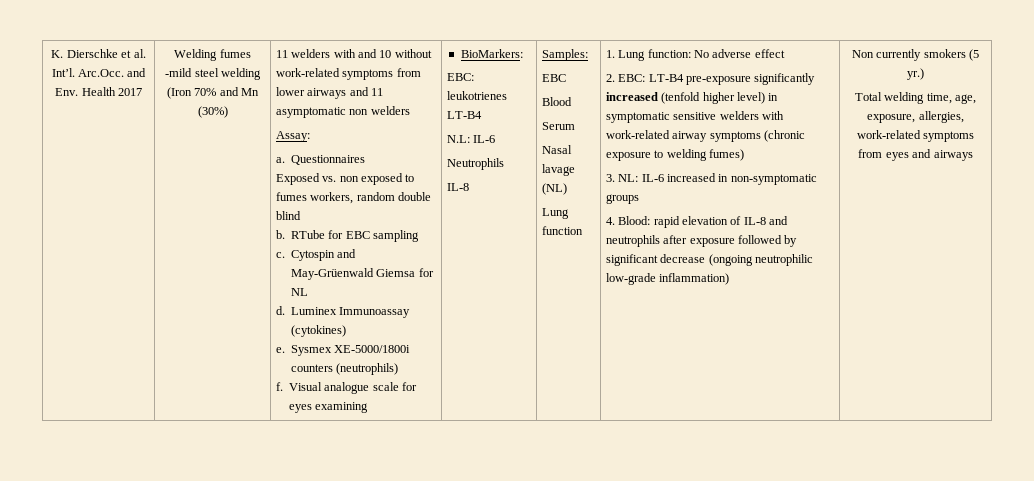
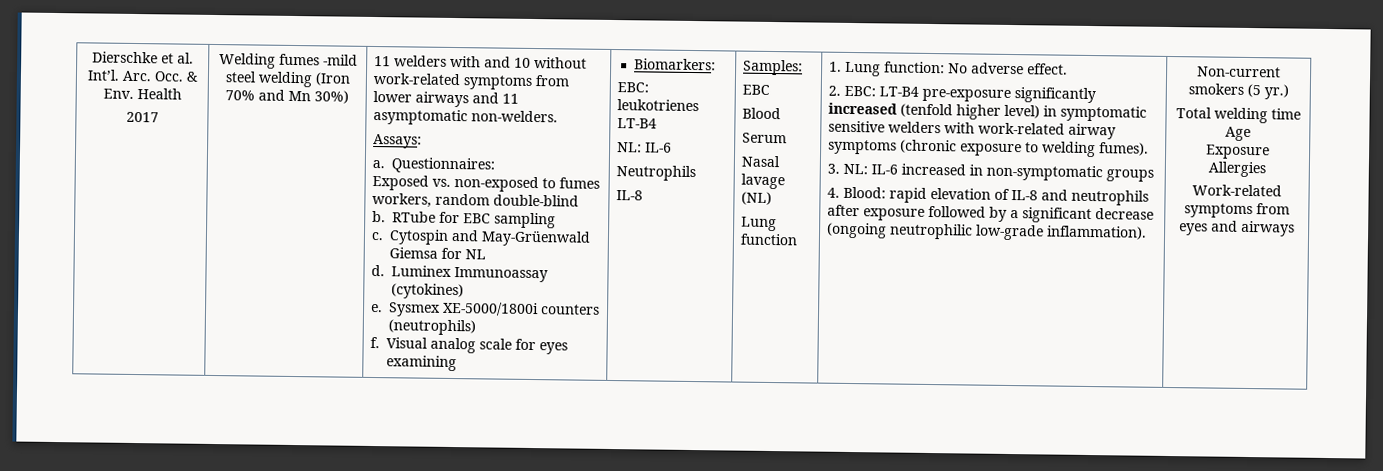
- K. Dierschke et al. Int’l.
+ Dierschke et al. Int’l.
- Arc.Occ. and Env. Health 2017
+ Arc. Occ. & Env. Health
+ 2017
- Welding fumes -mild steel welding (Iron 70% and Mn (30%)
+ Welding fumes -mild steel welding (Iron 70% and Mn 30%)
- 11 welders with and 10 without work-related symptoms from lower airways and 11 asymptomatic non welders
- Assay:
+ 11 welders with and 10 without work-related symptoms from lower airways and 11 asymptomatic non-welders.
+ Assays:
- Questionnaires
+ Questionnaires:
- Exposed vs. non exposed to fumes workers, random double blind
+ Exposed vs. non-exposed to fumes workers, random double-blind
- Visual analogue scale for eyes examining
+ Visual analog scale for eyes examining
- BioMarkers:
+ Biomarkers:
  EBC: leukotrienes LT-B4
- N.L: IL-6
+ NL: IL-6
- 1. Lung function: No adverse effect
+ 1. Lung function: No adverse effect.
- 2. EBC: LT-B4 pre-exposure significantly increased (tenfold higher level) in symptomatic sensitive welders with work-related airway symptoms (chronic exposure to welding fumes)
+ 2. EBC: LT-B4 pre-exposure significantly increased (tenfold higher level) in symptomatic sensitive welders with work-related airway symptoms (chronic exposure to welding fumes).
- 4. Blood: rapid elevation of IL-8 and neutrophils after exposure followed by significant decrease (ongoing neutrophilic low-grade inflammation) | Non currently smokers (5 yr.)
+ 4. Blood: rapid elevation of IL-8 and neutrophils after exposure followed by a significant decrease (ongoing neutrophilic low-grade inflammation). | Non-current smokers (5 yr.)
- Total welding time, age, exposure, allergies, work-related symptoms from eyes and airways
+ Total welding time Age
+ Exposure
+ Allergies
+ Work-related symptoms from eyes and airways

